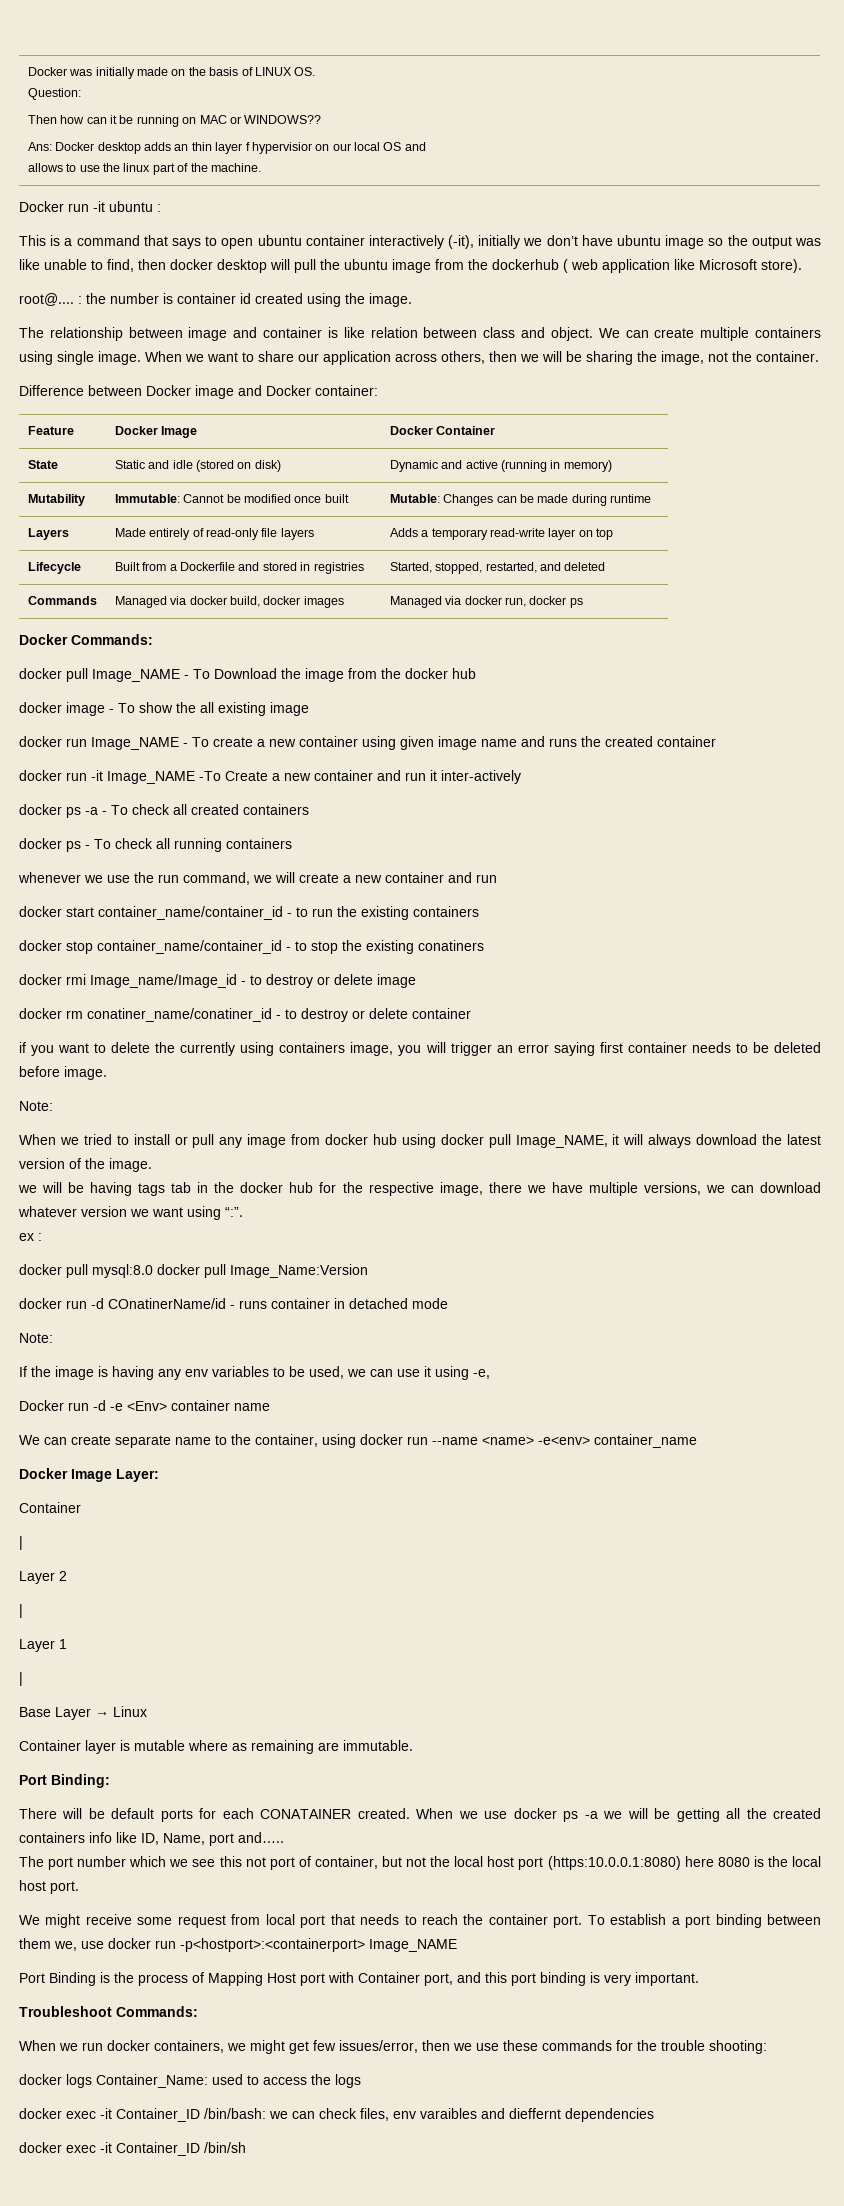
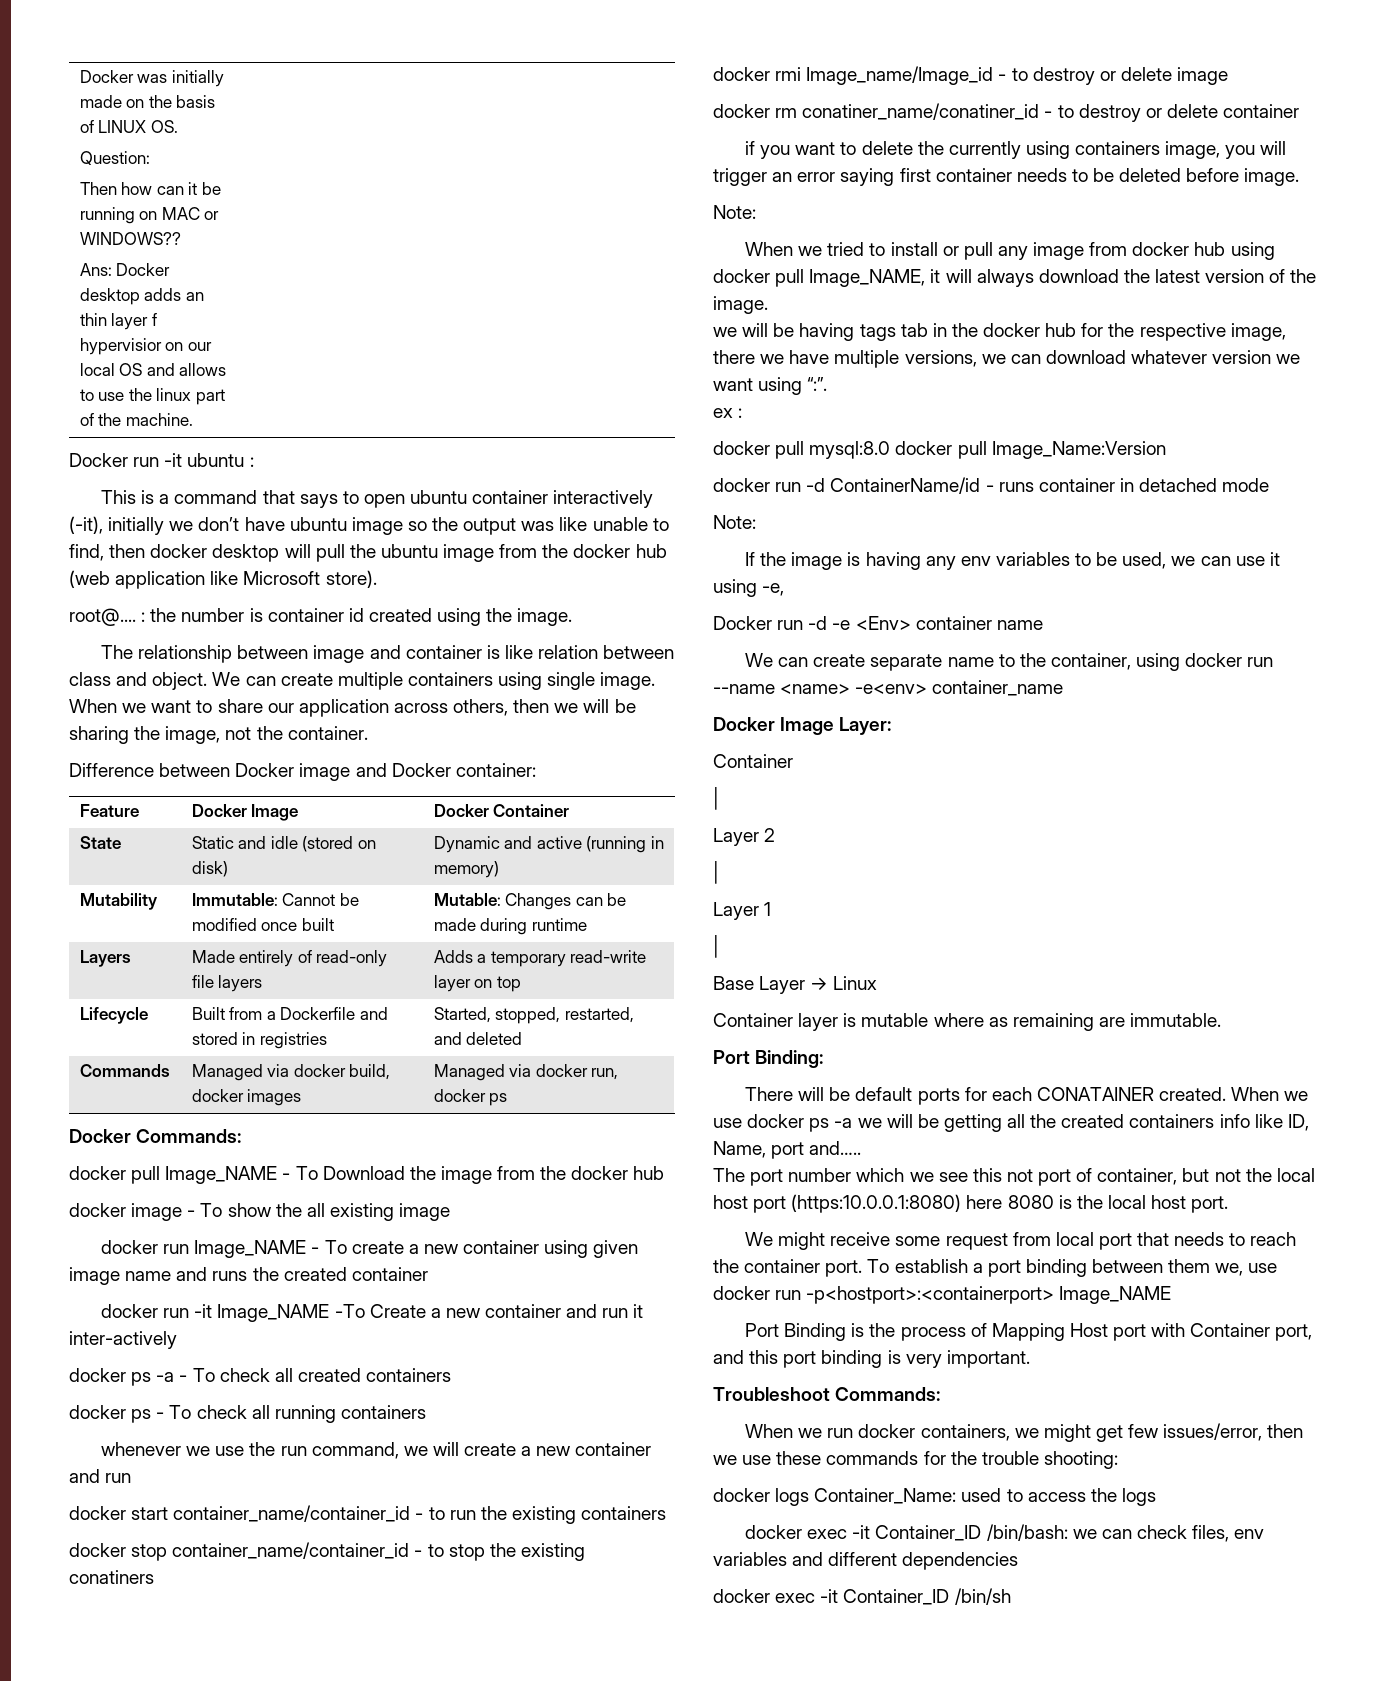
- This is a command that says to open ubuntu container interactively (-it), initially we don’t have ubuntu image so the output was like unable to find, then docker desktop will pull the ubuntu image from the dockerhub ( web application like Microsoft store).
+ This is a command that says to open ubuntu container interactively (-it), initially we don’t have ubuntu image so the output was like unable to find, then docker desktop will pull the ubuntu image from the docker hub (web application like Microsoft store).
- docker run -d COnatinerName/id - runs container in detached mode
+ docker run -d ContainerName/id - runs container in detached mode
- docker exec -it Container_ID /bin/bash: we can check files, env varaibles and dieffernt dependencies
+ docker exec -it Container_ID /bin/bash: we can check files, env variables and different dependencies

